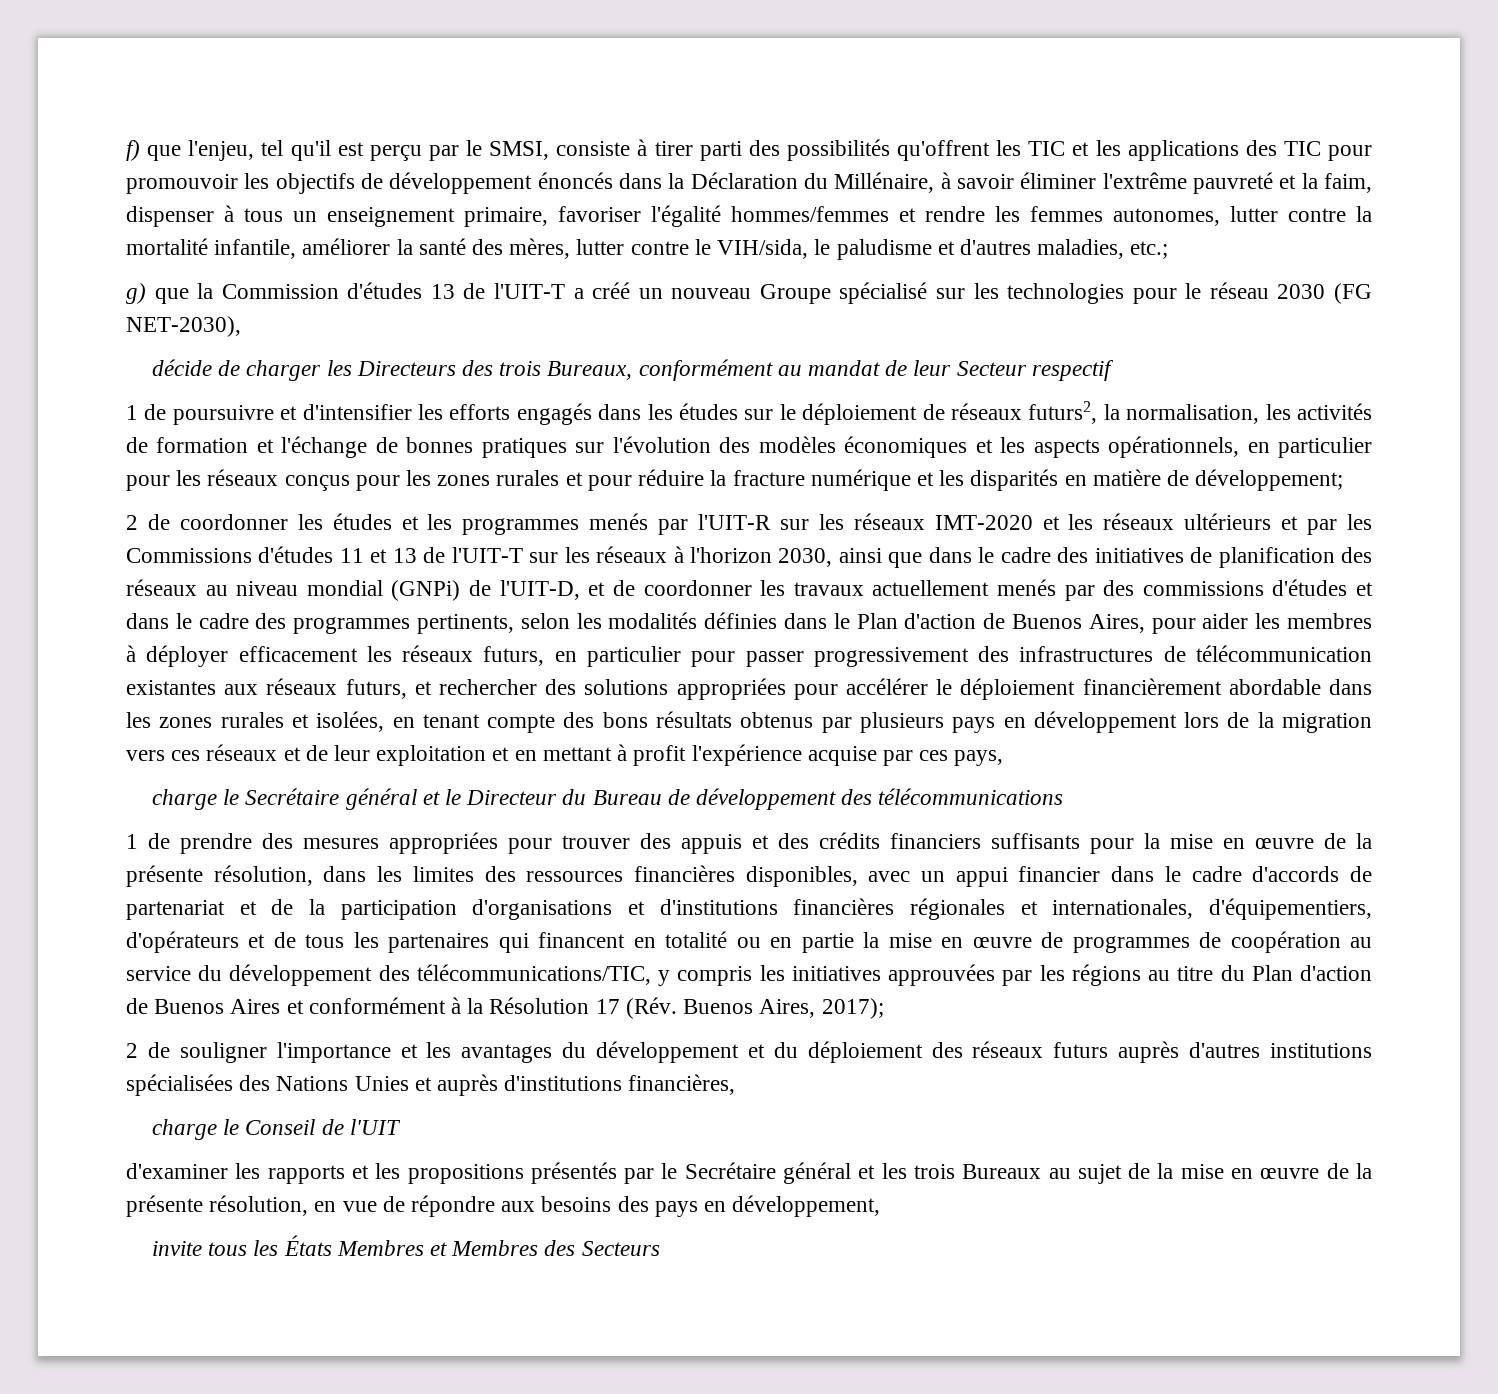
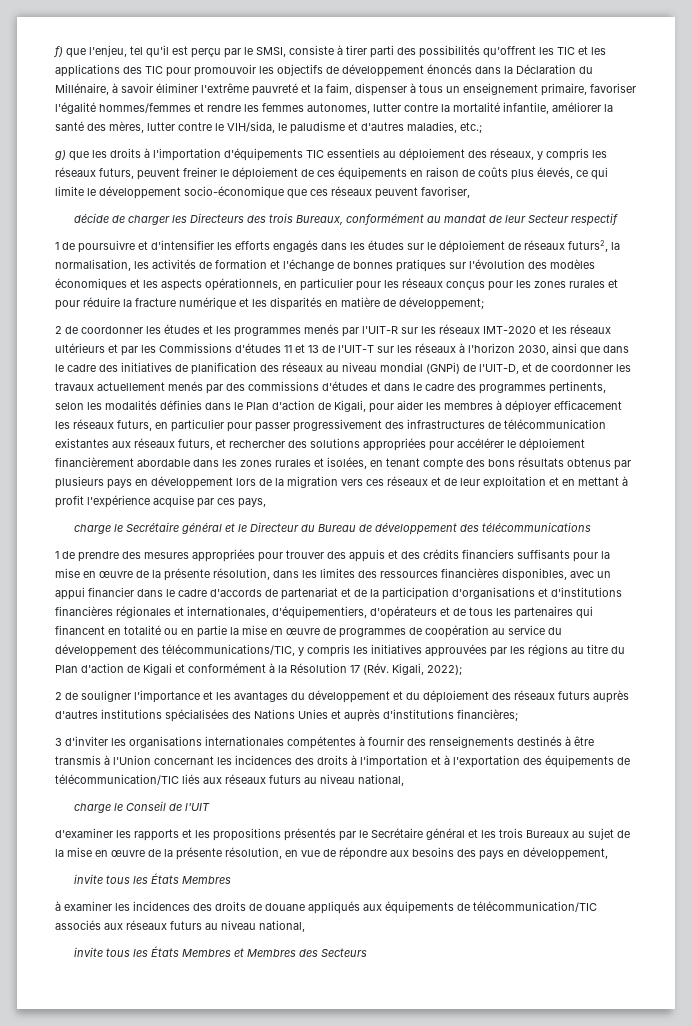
- g) que la Commission d'études 13 de l'UIT-T a créé un nouveau Groupe spécialisé sur les technologies pour le réseau 2030 (FG NET-2030),
+ g) que les droits à l'importation d'équipements TIC essentiels au déploiement des réseaux, y compris les réseaux futurs, peuvent freiner le déploiement de ces équipements en raison de coûts plus élevés, ce qui limite le développement socio-économique que ces réseaux peuvent favoriser,
- 2 de coordonner les études et les programmes menés par l'UIT-R sur les réseaux IMT-2020 et les réseaux ultérieurs et par les Commissions d'études 11 et 13 de l'UIT-T sur les réseaux à l'horizon 2030, ainsi que dans le cadre des initiatives de planification des réseaux au niveau mondial (GNPi) de l'UIT-D, et de coordonner les travaux actuellement menés par des commissions d'études et dans le cadre des programmes pertinents, selon les modalités définies dans le Plan d'action de Buenos Aires, pour aider les membres à déployer efficacement les réseaux futurs, en particulier pour passer progressivement des infrastructures de télécommunication existantes aux réseaux futurs, et rechercher des solutions appropriées pour accélérer le déploiement financièrement abordable dans les zones rurales et isolées, en tenant compte des bons résultats obtenus par plusieurs pays en développement lors de la migration vers ces réseaux et de leur exploitation et en mettant à profit l'expérience acquise par ces pays,
+ 2 de coordonner les études et les programmes menés par l'UIT-R sur les réseaux IMT-2020 et les réseaux ultérieurs et par les Commissions d'études 11 et 13 de l'UIT-T sur les réseaux à l'horizon 2030, ainsi que dans le cadre des initiatives de planification des réseaux au niveau mondial (GNPi) de l'UIT-D, et de coordonner les travaux actuellement menés par des commissions d'études et dans le cadre des programmes pertinents, selon les modalités définies dans le Plan d'action de Kigali, pour aider les membres à déployer efficacement les réseaux futurs, en particulier pour passer progressivement des infrastructures de télécommunication existantes aux réseaux futurs, et rechercher des solutions appropriées pour accélérer le déploiement financièrement abordable dans les zones rurales et isolées, en tenant compte des bons résultats obtenus par plusieurs pays en développement lors de la migration vers ces réseaux et de leur exploitation et en mettant à profit l'expérience acquise par ces pays,
- 1 de prendre des mesures appropriées pour trouver des appuis et des crédits financiers suffisants pour la mise en œuvre de la présente résolution, dans les limites des ressources financières disponibles, avec un appui financier dans le cadre d'accords de partenariat et de la participation d'organisations et d'institutions financières régionales et internationales, d'équipementiers, d'opérateurs et de tous les partenaires qui financent en totalité ou en partie la mise en œuvre de programmes de coopération au service du développement des télécommunications/TIC, y compris les initiatives approuvées par les régions au titre du Plan d'action de Buenos Aires et conformément à la Résolution 17 (Rév. Buenos Aires, 2017);
+ 1 de prendre des mesures appropriées pour trouver des appuis et des crédits financiers suffisants pour la mise en œuvre de la présente résolution, dans les limites des ressources financières disponibles, avec un appui financier dans le cadre d'accords de partenariat et de la participation d'organisations et d'institutions financières régionales et internationales, d'équipementiers, d'opérateurs et de tous les partenaires qui financent en totalité ou en partie la mise en œuvre de programmes de coopération au service du développement des télécommunications/TIC, y compris les initiatives approuvées par les régions au titre du Plan d'action de Kigali et conformément à la Résolution 17 (Rév. Kigali, 2022);
- 2 de souligner l'importance et les avantages du développement et du déploiement des réseaux futurs auprès d'autres institutions spécialisées des Nations Unies et auprès d'institutions financières,
+ 2 de souligner l'importance et les avantages du développement et du déploiement des réseaux futurs auprès d'autres institutions spécialisées des Nations Unies et auprès d'institutions financières;
+ 3 d'inviter les organisations internationales compétentes à fournir des renseignements destinés à être transmis à l'Union concernant les incidences des droits à l'importation et à l'exportation des équipements de télécommunication/TIC liés aux réseaux futurs au niveau national,
  d'examiner les rapports et les propositions présentés par le Secrétaire général et les trois Bureaux au sujet de la mise en œuvre de la présente résolution, en vue de répondre aux besoins des pays en développement,
+ invite tous les États Membres
+ à examiner les incidences des droits de douane appliqués aux équipements de télécommunication/TIC associés aux réseaux futurs au niveau national,

